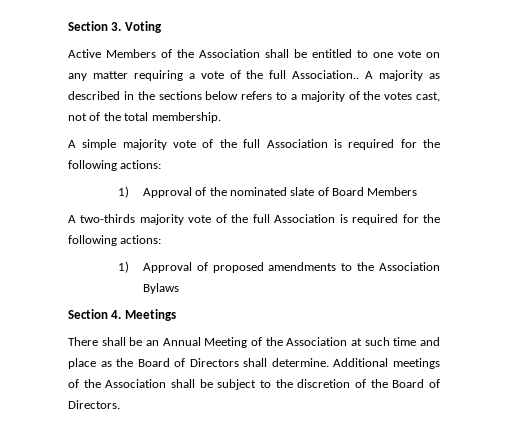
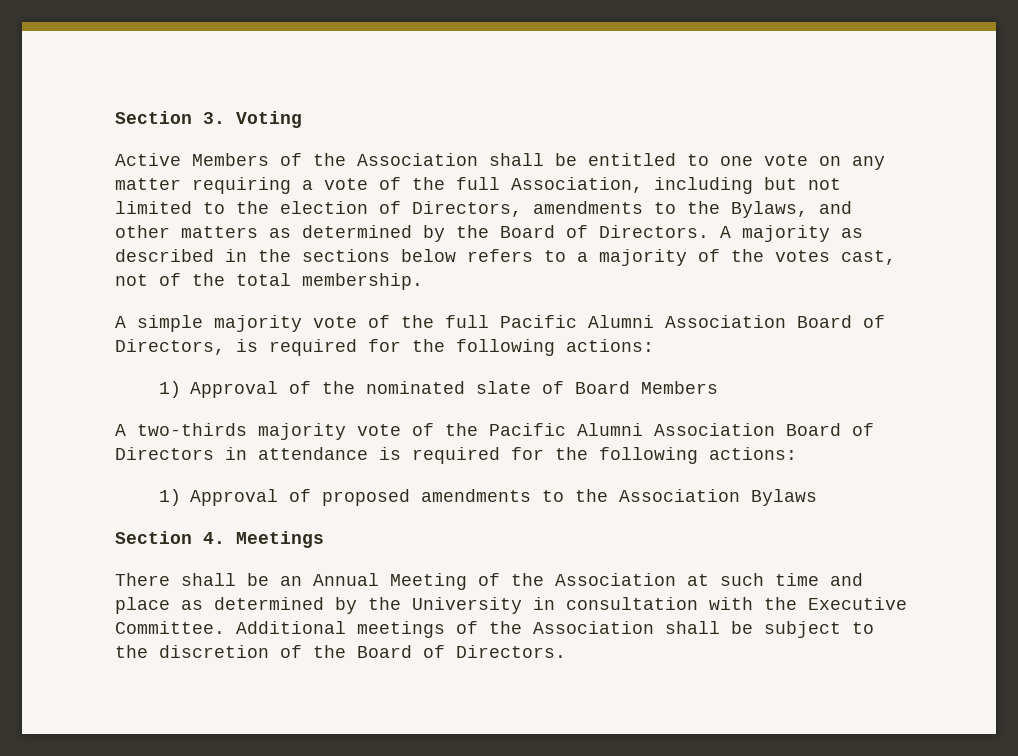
- Active Members of the Association shall be entitled to one vote on any matter requiring a vote of the full Association..
+ Active Members of the Association shall be entitled to one vote on any matter requiring a vote of the full Association, including but not limited to the election of Directors, amendments to the Bylaws, and other matters as determined by the Board of Directors.
- A simple majority vote of the full Association is required for the following actions:
+ A simple majority vote of the full Pacific Alumni Association Board of Directors, is required for the following actions:
- A two-thirds majority vote of the full Association is required for the following actions:
+ A two-thirds majority vote of the Pacific Alumni Association Board of Directors in attendance is required for the following actions:
- There shall be an Annual Meeting of the Association at such time and place as the Board of Directors shall determine.
+ There shall be an Annual Meeting of the Association at such time and place as determined by the University in consultation with the Executive Committee.

